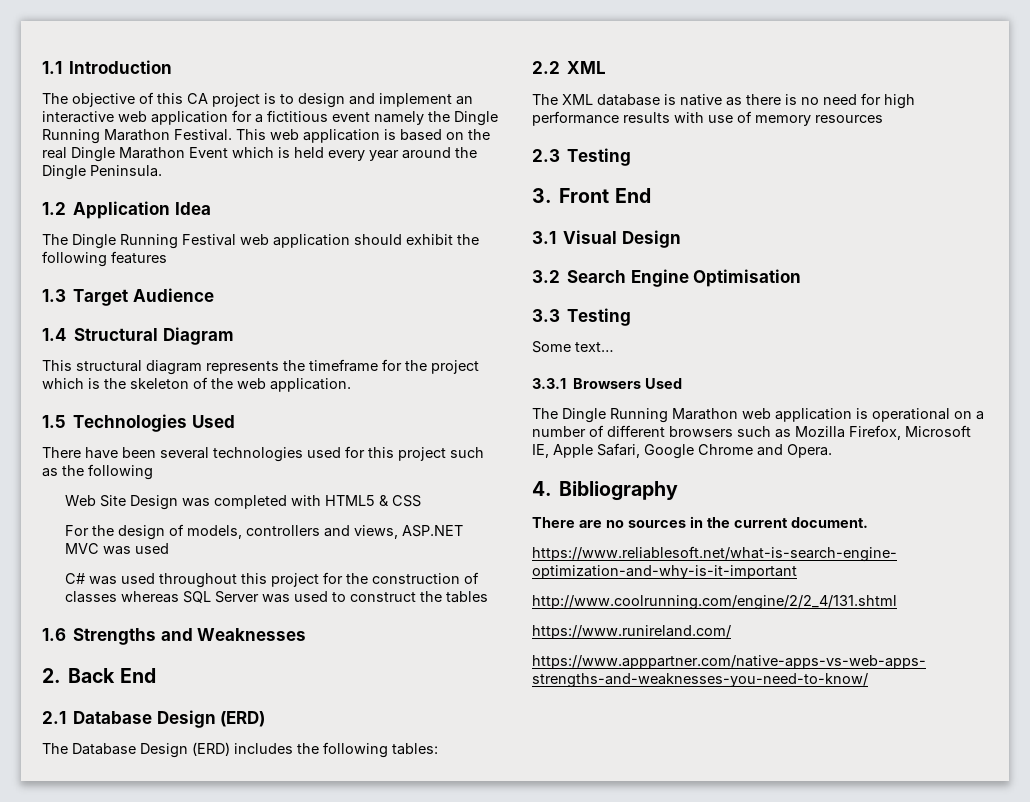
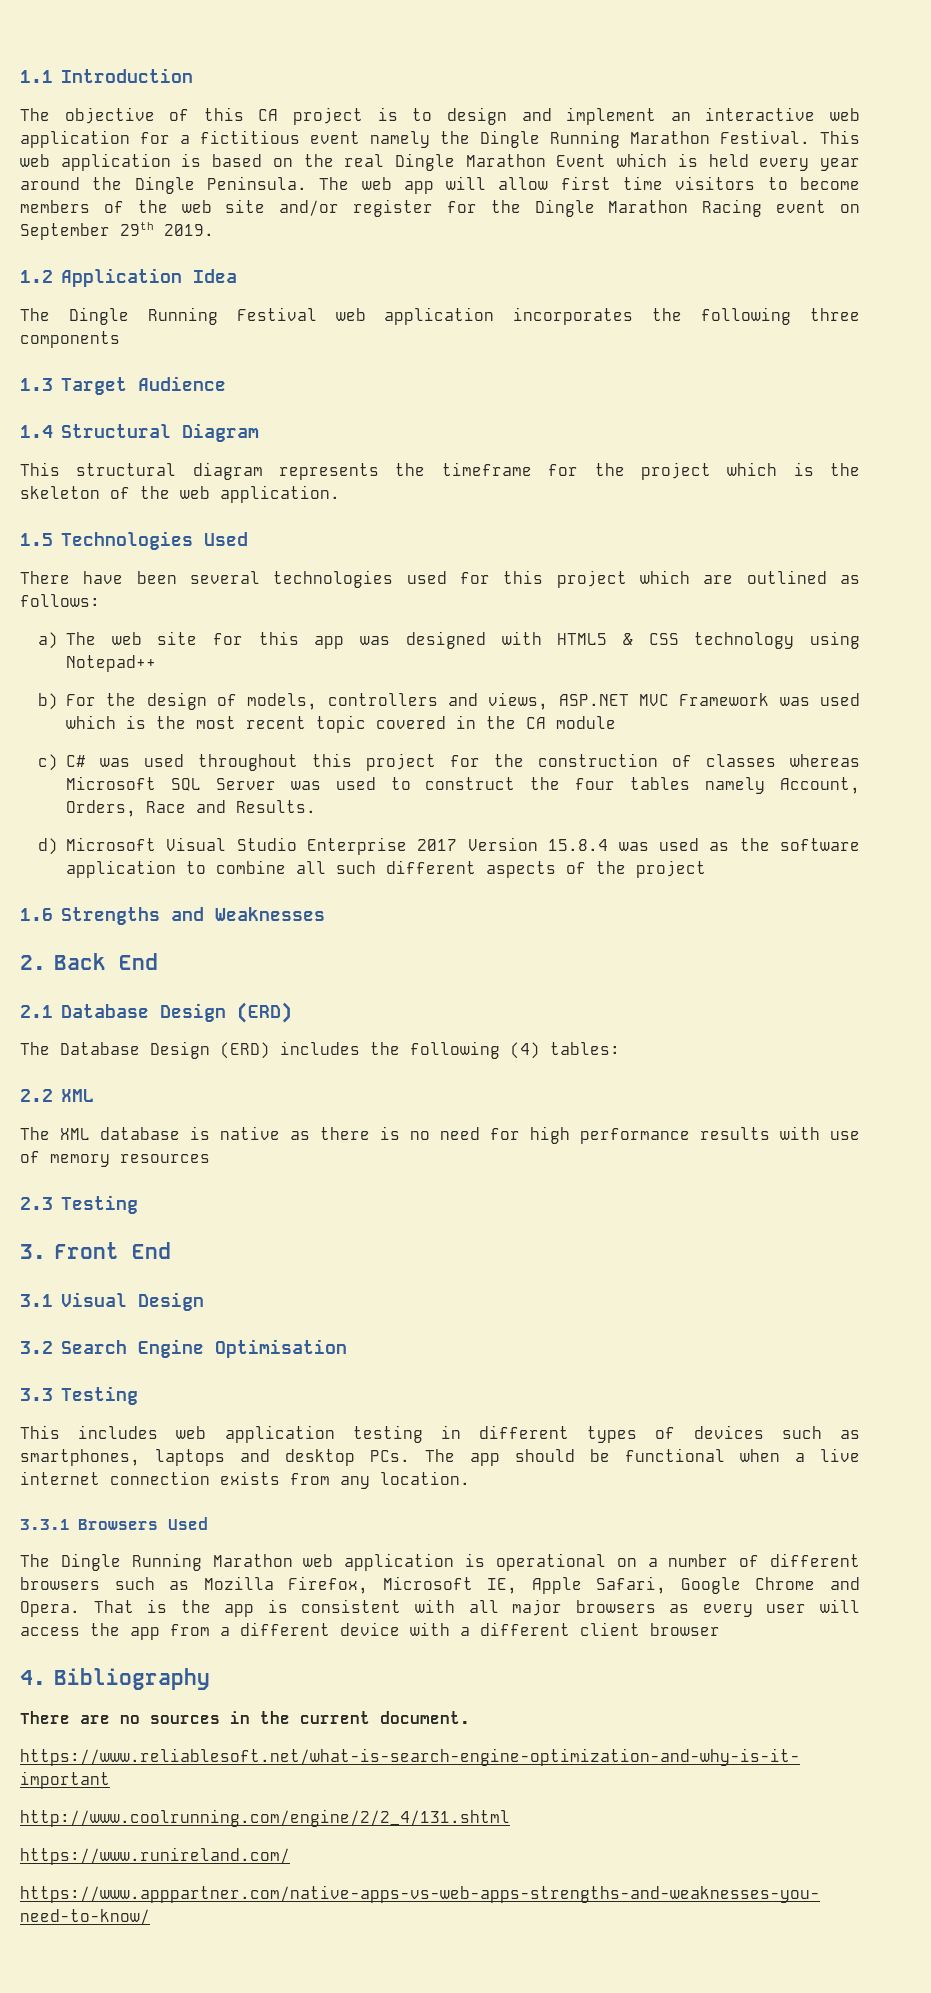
+ The web app will allow first time visitors to become members of the web site and/or register for the Dingle Marathon Racing event on September 29th 2019.
- The Dingle Running Festival web application should exhibit the following features
+ The Dingle Running Festival web application incorporates the following three components
- There have been several technologies used for this project such as the following
- Web Site Design was completed with HTML5 & CSS
- For the design of models, controllers and views, ASP.NET MVC was used
- C# was used throughout this project for the construction of classes whereas SQL Server was used to construct the tables
+ There have been several technologies used for this project which are outlined as follows:
+ a) The web site for this app was designed with HTML5 & CSS technology using Notepad++
+ b) For the design of models, controllers and views, ASP.NET MVC Framework was used which is the most recent topic covered in the CA module
+ c) C# was used throughout this project for the construction of classes whereas Microsoft SQL Server was used to construct the four tables namely Account, Orders, Race and Results.
+ d) Microsoft Visual Studio Enterprise 2017 Version 15.8.4 was used as the software application to combine all such different aspects of the project
- The Database Design (ERD) includes the following tables:
+ The Database Design (ERD) includes the following (4) tables:
- Some text…
+ This includes web application testing in different types of devices such as smartphones, laptops and desktop PCs. The app should be functional when a live internet connection exists from any location.
+ That is the app is consistent with all major browsers as every user will access the app from a different device with a different client browser

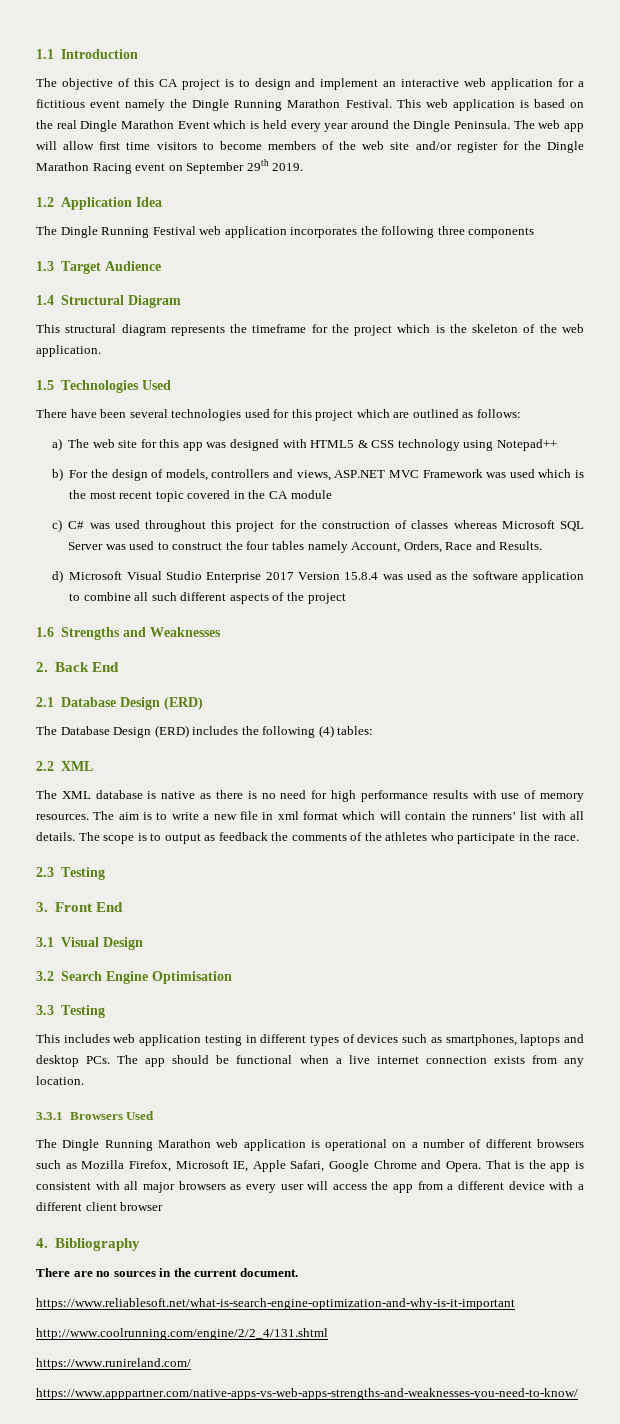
- The XML database is native as there is no need for high performance results with use of memory resources
+ The XML database is native as there is no need for high performance results with use of memory resources. The aim is to write a new file in xml format which will contain the runners’ list with all details. The scope is to output as feedback the comments of the athletes who participate in the race.

